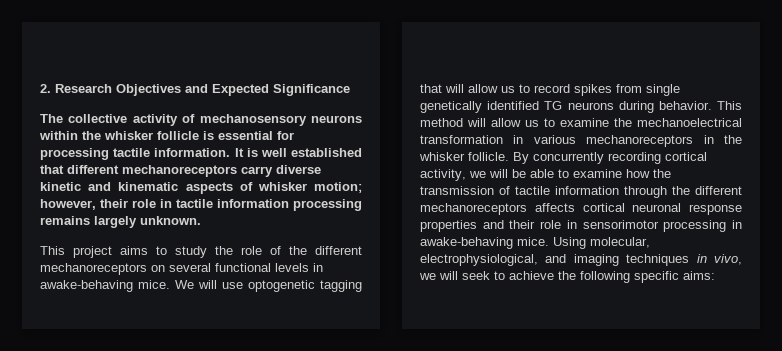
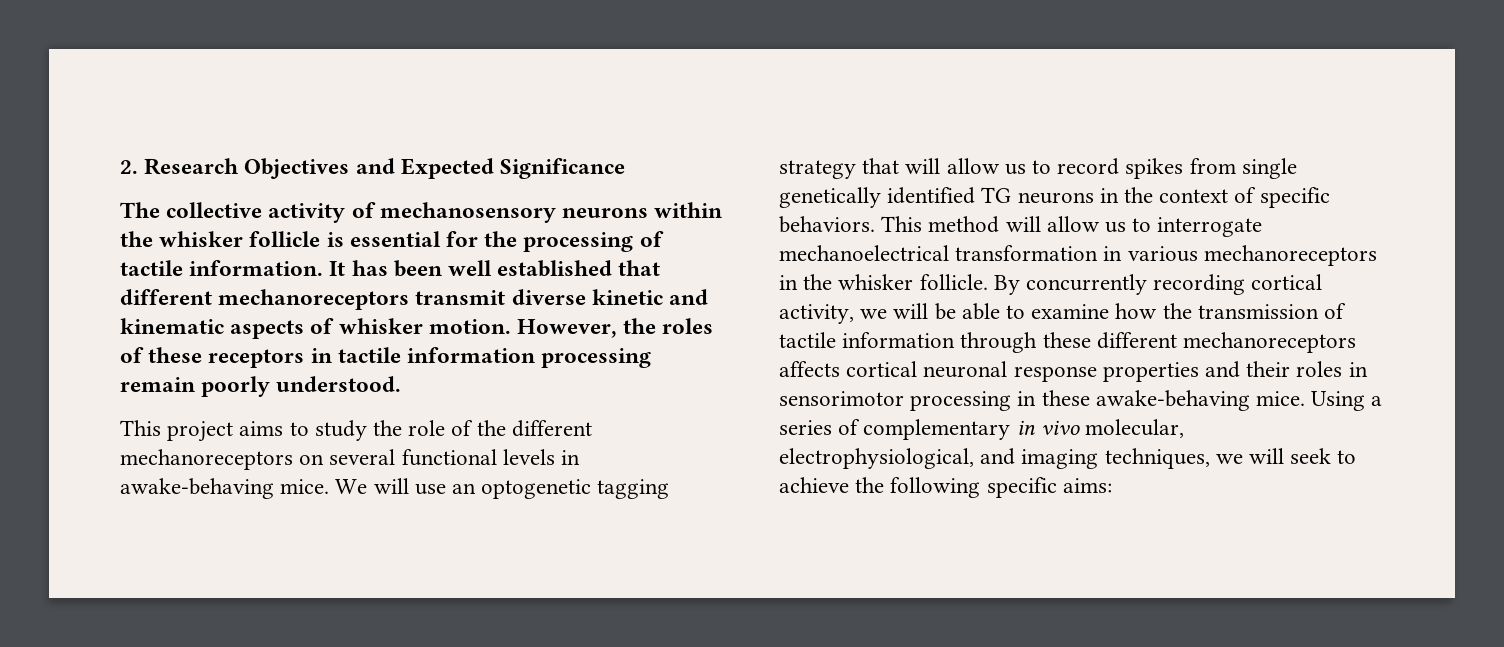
- The collective activity of mechanosensory neurons within the whisker follicle is essential for processing tactile information.
+ The collective activity of mechanosensory neurons within the whisker follicle is essential for the processing of tactile information.
- It is well established that different mechanoreceptors carry diverse kinetic and kinematic aspects of whisker motion; however, their role in tactile information processing remains largely unknown.
+ It has been well established that different mechanoreceptors transmit diverse kinetic and kinematic aspects of whisker motion. However, the roles of these receptors in tactile information processing remain poorly understood.
- We will use optogenetic tagging that will allow us to record spikes from single genetically identified TG neurons during behavior.
+ We will use an optogenetic tagging strategy that will allow us to record spikes from single genetically identified TG neurons in the context of specific behaviors.
- This method will allow us to examine the mechanoelectrical transformation in various mechanoreceptors in the whisker follicle.
+ This method will allow us to interrogate mechanoelectrical transformation in various mechanoreceptors in the whisker follicle.
- By concurrently recording cortical activity, we will be able to examine how the transmission of tactile information through the different mechanoreceptors affects cortical neuronal response properties and their role in sensorimotor processing in awake-behaving mice.
+ By concurrently recording cortical activity, we will be able to examine how the transmission of tactile information through these different mechanoreceptors affects cortical neuronal response properties and their roles in sensorimotor processing in these awake-behaving mice.
- Using molecular, electrophysiological, and imaging techniques in vivo, we will seek to achieve the following specific aims:
+ Using a series of complementary in vivo molecular, electrophysiological, and imaging techniques, we will seek to achieve the following specific aims:

